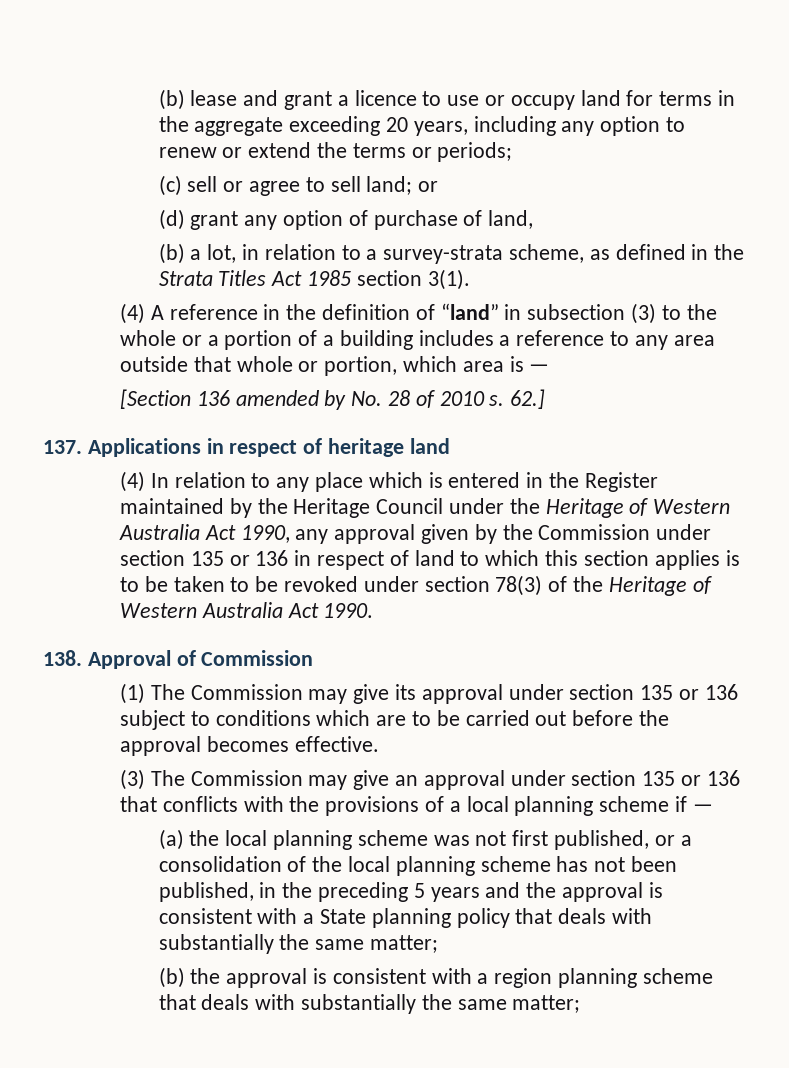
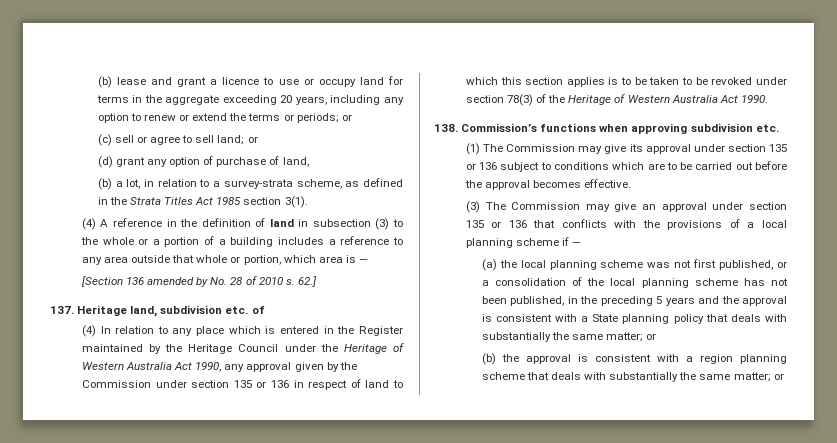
- (b) lease and grant a licence to use or occupy land for terms in the aggregate exceeding 20 years, including any option to renew or extend the terms or periods;
+ (b) lease and grant a licence to use or occupy land for terms in the aggregate exceeding 20 years, including any option to renew or extend the terms or periods; or
- (4) A reference in the definition of “land” in subsection (3) to the whole or a portion of a building includes a reference to any area outside that whole or portion, which area is —
+ (4) A reference in the definition of land in subsection (3) to the whole or a portion of a building includes a reference to any area outside that whole or portion, which area is —
- 137. Applications in respect of heritage land
+ 137. Heritage land, subdivision etc. of
- 138. Approval of Commission
+ 138. Commission’s functions when approving subdivision etc.
- (a) the local planning scheme was not first published, or a consolidation of the local planning scheme has not been published, in the preceding 5 years and the approval is consistent with a State planning policy that deals with substantially the same matter;
+ (a) the local planning scheme was not first published, or a consolidation of the local planning scheme has not been published, in the preceding 5 years and the approval is consistent with a State planning policy that deals with substantially the same matter; or
- (b) the approval is consistent with a region planning scheme that deals with substantially the same matter;
+ (b) the approval is consistent with a region planning scheme that deals with substantially the same matter; or

